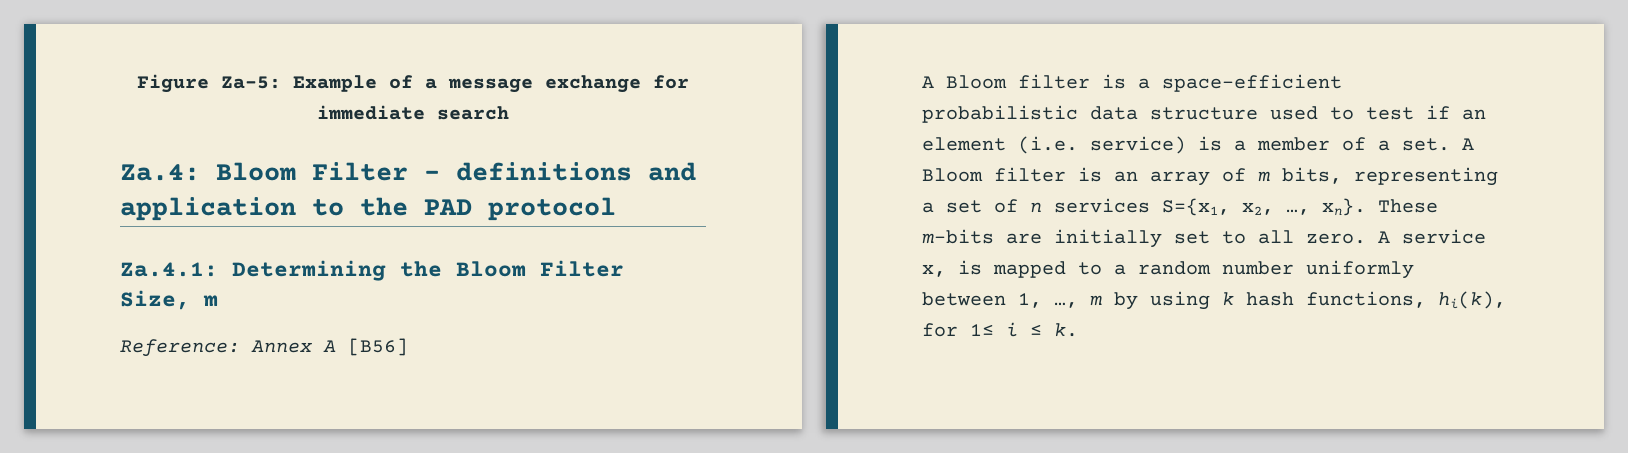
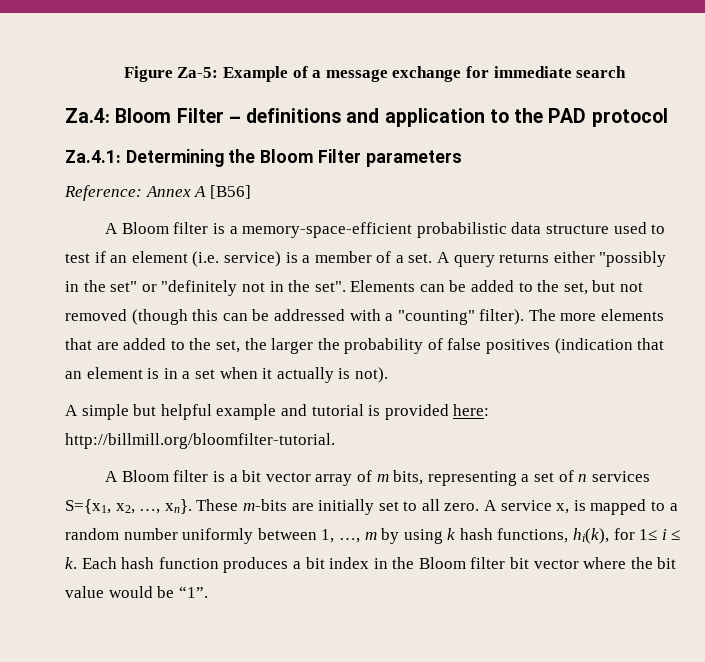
- Za.4.1: Determining the Bloom Filter Size, m
+ Za.4.1: Determining the Bloom Filter parameters
- A Bloom filter is a space-efficient probabilistic data structure used to test if an element (i.e. service) is a member of a set.
+ A Bloom filter is a memory-space-efficient probabilistic data structure used to test if an element (i.e. service) is a member of a set.
- A Bloom filter is an array of m bits, representing a set of n services S={x1, x2, …, xn}.
+ A query returns either "possibly in the set" or "definitely not in the set". Elements can be added to the set, but not removed (though this can be addressed with a "counting" filter). The more elements that are added to the set, the larger the probability of false positives (indication that an element is in a set when it actually is not).
+ A simple but helpful example and tutorial is provided here: http://billmill.org/bloomfilter-tutorial.
+ A Bloom filter is a bit vector array of m bits, representing a set of n services S={x1, x2, …, xn}.
+ Each hash function produces a bit index in the Bloom filter bit vector where the bit value would be “1”.

